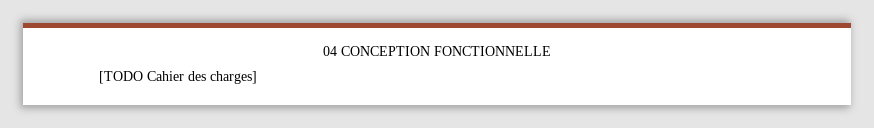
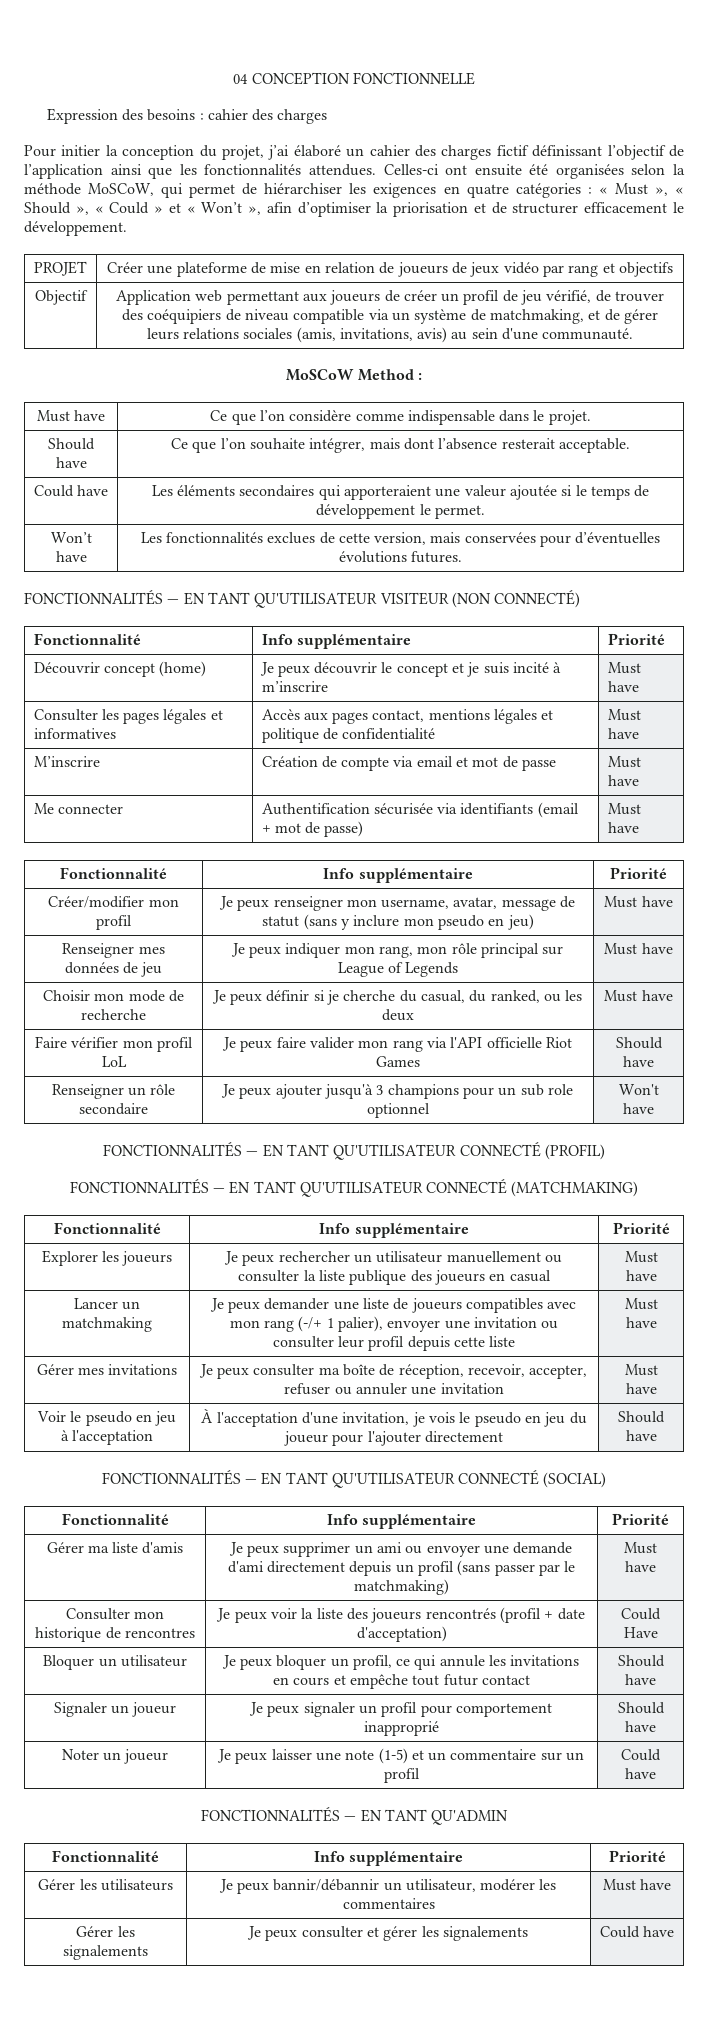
- [TODO Cahier des charges]
+ Expression des besoins : cahier des charges
+ Pour initier la conception du projet, j’ai élaboré un cahier des charges fictif définissant l’objectif de l’application ainsi que les fonctionnalités attendues. Celles-ci ont ensuite été organisées selon la méthode MoSCoW, qui permet de hiérarchiser les exigences en quatre catégories : « Must », « Should », « Could » et « Won’t », afin d’optimiser la priorisation et de structurer efficacement le développement.
+ PROJET | Créer une plateforme de mise en relation de joueurs de jeux vidéo par rang et objectifs
+ Objectif | Application web permettant aux joueurs de créer un profil de jeu vérifié, de trouver des coéquipiers de niveau compatible via un système de matchmaking, et de gérer leurs relations sociales (amis, invitations, avis) au sein d'une communauté.
+ MoSCoW Method :
+ Must have | Ce que l’on considère comme indispensable dans le projet.
+ Should have | Ce que l’on souhaite intégrer, mais dont l’absence resterait acceptable.
+ Could have | Les éléments secondaires qui apporteraient une valeur ajoutée si le temps de développement le permet.
+ Won’t have | Les fonctionnalités exclues de cette version, mais conservées pour d’éventuelles évolutions futures.
+ FONCTIONNALITÉS — EN TANT QU'UTILISATEUR VISITEUR (NON CONNECTÉ)
+ Fonctionnalité | Info supplémentaire | Priorité
+ Découvrir concept (home) | Je peux découvrir le concept et je suis incité à m’inscrire | Must have
+ Consulter les pages légales et informatives | Accès aux pages contact, mentions légales et politique de confidentialité | Must have
+ M’inscrire | Création de compte via email et mot de passe | Must have
+ Me connecter | Authentification sécurisée via identifiants (email + mot de passe) | Must have
+ Fonctionnalité | Info supplémentaire | Priorité
+ Créer/modifier mon profil | Je peux renseigner mon username, avatar, message de statut (sans y inclure mon pseudo en jeu) | Must have
+ Renseigner mes données de jeu | Je peux indiquer mon rang, mon rôle principal sur League of Legends | Must have
+ Choisir mon mode de recherche | Je peux définir si je cherche du casual, du ranked, ou les deux | Must have
+ Faire vérifier mon profil LoL | Je peux faire valider mon rang via l'API officielle Riot Games | Should have
+ Renseigner un rôle secondaire | Je peux ajouter jusqu'à 3 champions pour un sub role optionnel | Won't have
+ FONCTIONNALITÉS — EN TANT QU'UTILISATEUR CONNECTÉ (PROFIL)
+ FONCTIONNALITÉS — EN TANT QU'UTILISATEUR CONNECTÉ (MATCHMAKING)
+ Fonctionnalité | Info supplémentaire | Priorité
+ Explorer les joueurs | Je peux rechercher un utilisateur manuellement ou consulter la liste publique des joueurs en casual | Must have
+ Lancer un matchmaking | Je peux demander une liste de joueurs compatibles avec mon rang (-/+ 1 palier), envoyer une invitation ou consulter leur profil depuis cette liste | Must have
+ Gérer mes invitations | Je peux consulter ma boîte de réception, recevoir, accepter, refuser ou annuler une invitation | Must have
+ Voir le pseudo en jeu à l'acceptation | À l'acceptation d'une invitation, je vois le pseudo en jeu du joueur pour l'ajouter directement | Should have
+ FONCTIONNALITÉS — EN TANT QU'UTILISATEUR CONNECTÉ (SOCIAL)
+ Fonctionnalité | Info supplémentaire | Priorité
+ Gérer ma liste d'amis | Je peux supprimer un ami ou envoyer une demande d'ami directement depuis un profil (sans passer par le matchmaking) | Must have
+ Consulter mon historique de rencontres | Je peux voir la liste des joueurs rencontrés (profil + date d'acceptation) | Could Have
+ Bloquer un utilisateur | Je peux bloquer un profil, ce qui annule les invitations en cours et empêche tout futur contact | Should have
+ Signaler un joueur | Je peux signaler un profil pour comportement inapproprié | Should have
+ Noter un joueur | Je peux laisser une note (1-5) et un commentaire sur un profil | Could have
+ FONCTIONNALITÉS — EN TANT QU'ADMIN
+ Fonctionnalité | Info supplémentaire | Priorité
+ Gérer les utilisateurs | Je peux bannir/débannir un utilisateur, modérer les commentaires | Must have
+ Gérer les signalements | Je peux consulter et gérer les signalements | Could have

